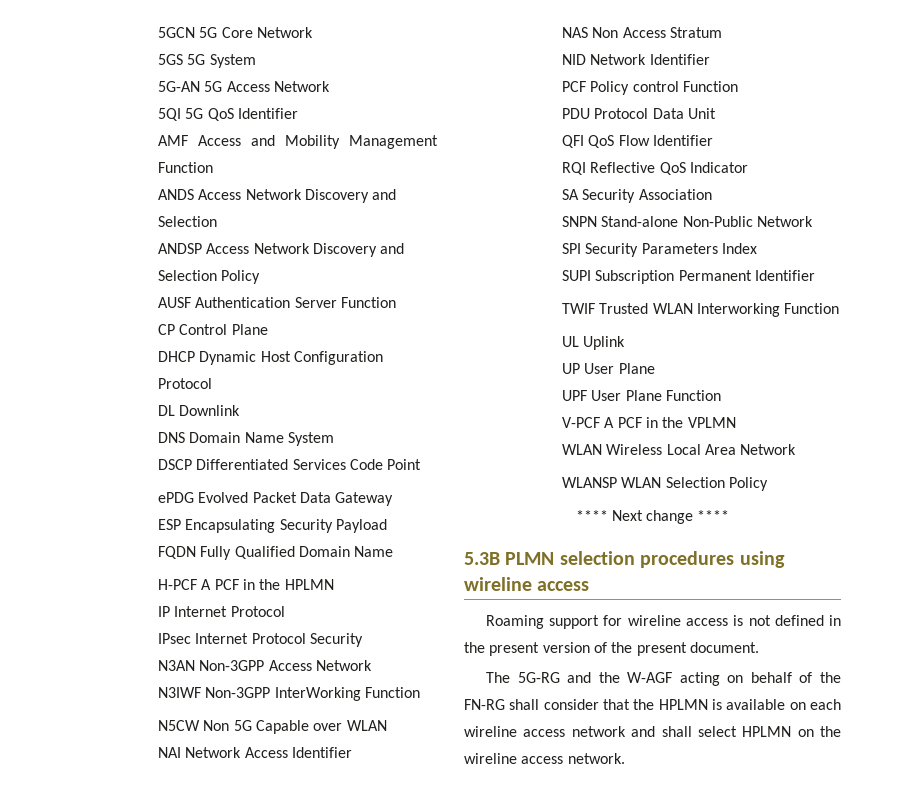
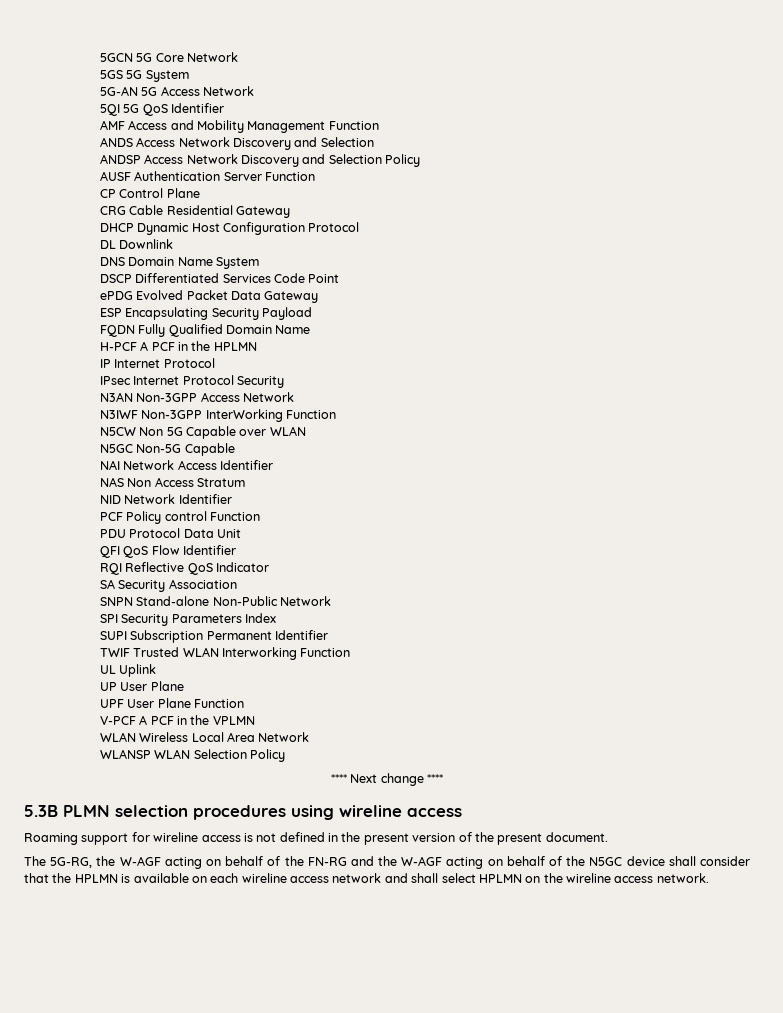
+ CRG Cable Residential Gateway
+ N5GC Non-5G Capable
- The 5G-RG and the W-AGF acting on behalf of the FN-RG shall consider that the HPLMN is available on each wireline access network and shall select HPLMN on the wireline access network.
+ The 5G-RG, the W-AGF acting on behalf of the FN-RG and the W-AGF acting on behalf of the N5GC device shall consider that the HPLMN is available on each wireline access network and shall select HPLMN on the wireline access network.

